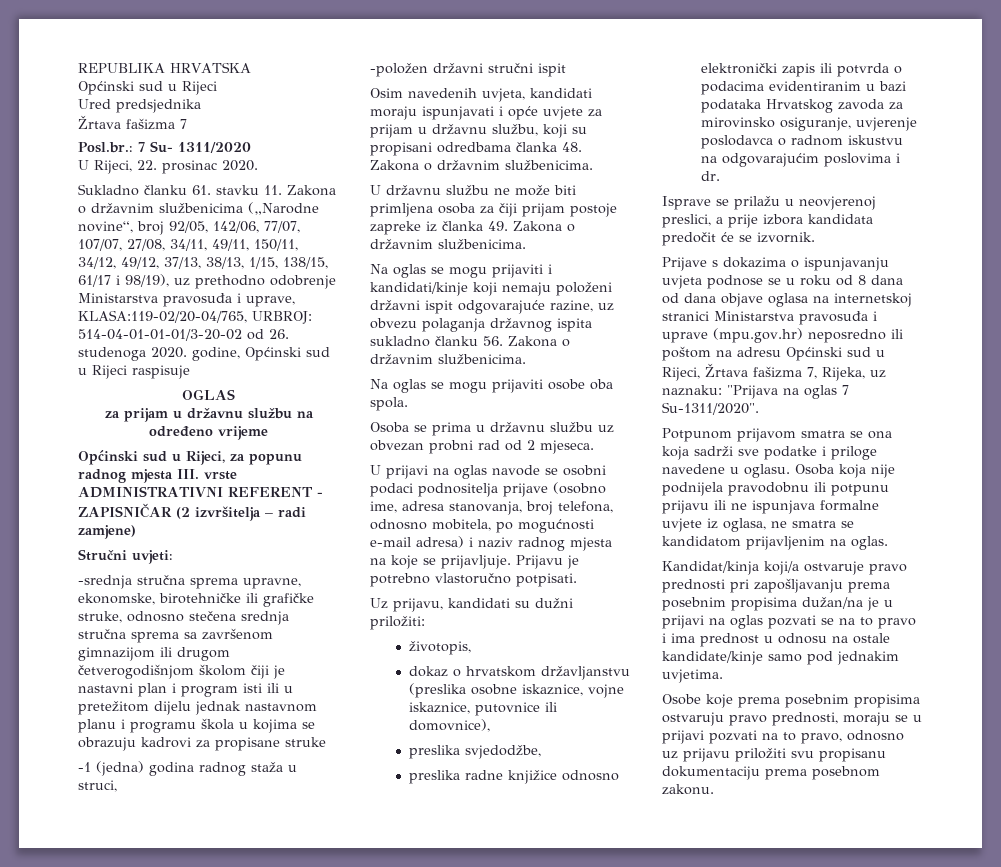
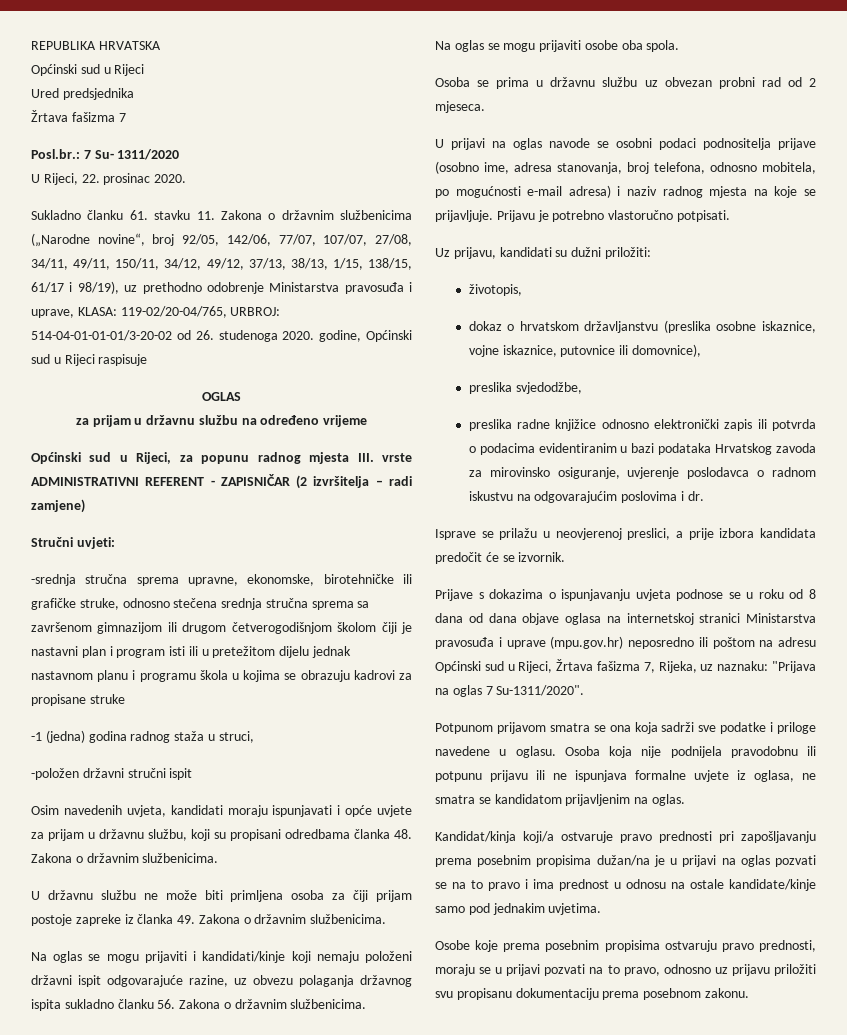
- Sukladno članku 61. stavku 11. Zakona o državnim službenicima („Narodne novine“, broj 92/05, 142/06, 77/07, 107/07, 27/08, 34/11, 49/11, 150/11, 34/12, 49/12, 37/13, 38/13, 1/15, 138/15, 61/17 i 98/19), uz prethodno odobrenje Ministarstva pravosuđa i uprave, KLASA:119-02/20-04/765, URBROJ: 514-04-01-01-01/3-20-02 od 26. studenoga 2020. godine, Općinski sud u Rijeci raspisuje
+ Sukladno članku 61. stavku 11. Zakona o državnim službenicima („Narodne novine“, broj 92/05, 142/06, 77/07, 107/07, 27/08, 34/11, 49/11, 150/11, 34/12, 49/12, 37/13, 38/13, 1/15, 138/15, 61/17 i 98/19), uz prethodno odobrenje Ministarstva pravosuđa i uprave, KLASA: 119-02/20-04/765, URBROJ: 514-04-01-01-01/3-20-02 od 26. studenoga 2020. godine, Općinski sud u Rijeci raspisuje

